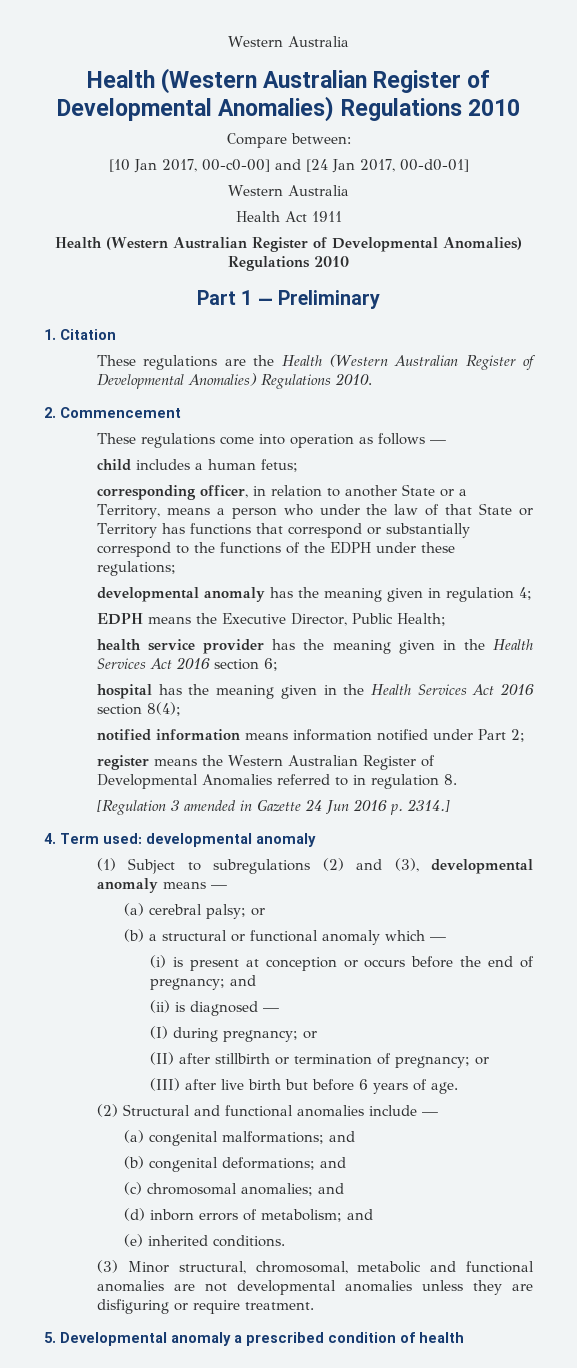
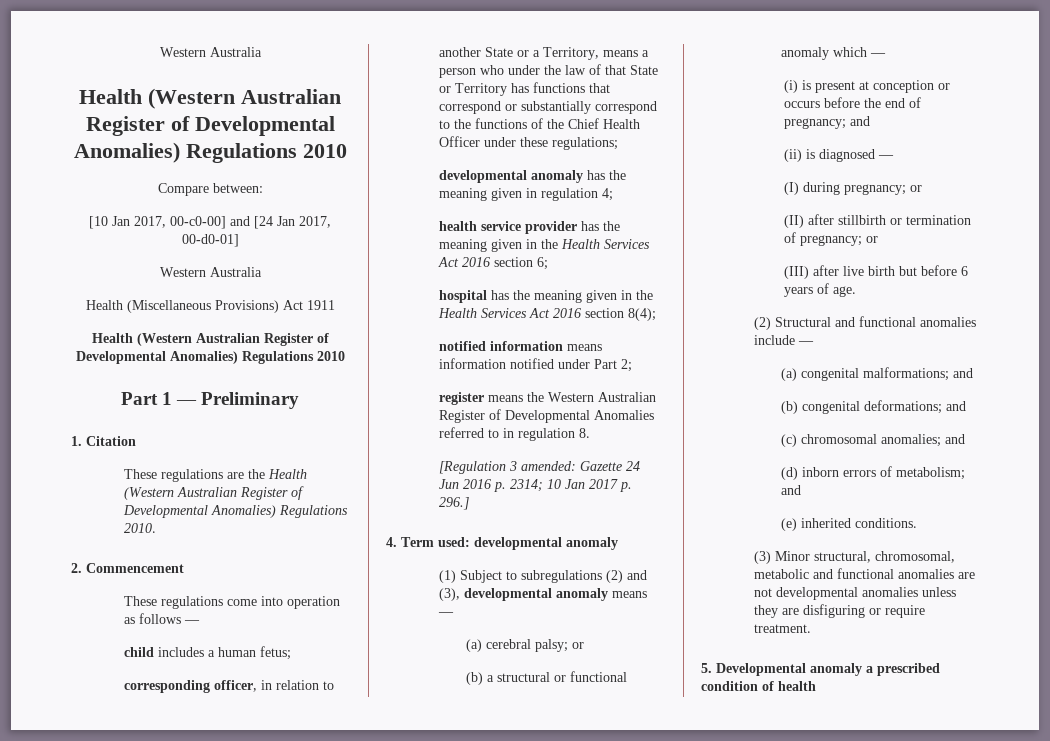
- Health Act 1911
+ Health (Miscellaneous Provisions) Act 1911
- corresponding officer, in relation to another State or a Territory, means a person who under the law of that State or Territory has functions that correspond or substantially correspond to the functions of the EDPH under these regulations;
+ corresponding officer, in relation to another State or a Territory, means a person who under the law of that State or Territory has functions that correspond or substantially correspond to the functions of the Chief Health Officer under these regulations;
- EDPH means the Executive Director, Public Health;
- [Regulation 3 amended in Gazette 24 Jun 2016 p. 2314.]
+ [Regulation 3 amended: Gazette 24 Jun 2016 p. 2314; 10 Jan 2017 p. 296.]

